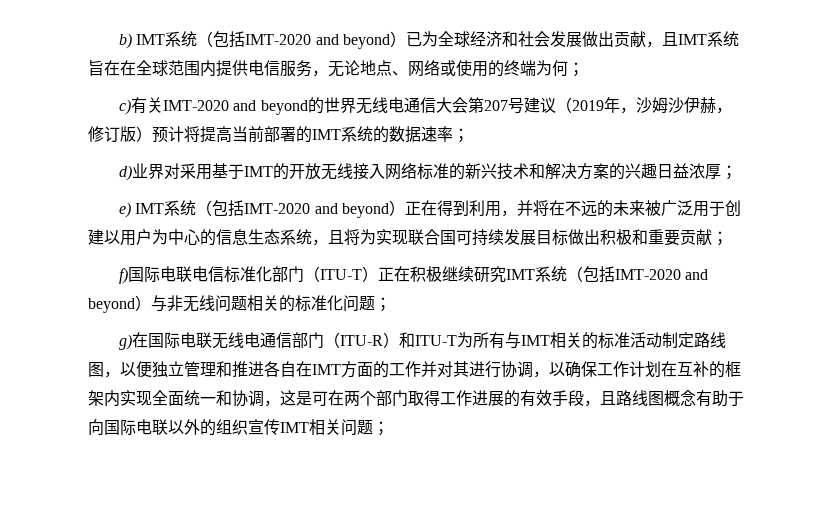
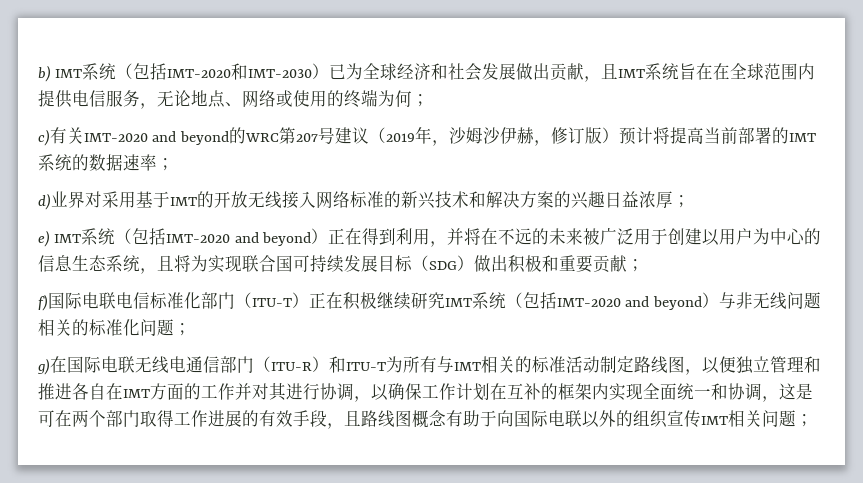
- b) IMT系统（包括IMT-2020 and beyond）已为全球经济和社会发展做出贡献，且IMT系统旨在在全球范围内提供电信服务，无论地点、网络或使用的终端为何；
+ b) IMT系统（包括IMT-2020和IMT-2030）已为全球经济和社会发展做出贡献，且IMT系统旨在在全球范围内提供电信服务，无论地点、网络或使用的终端为何；
- c)有关IMT-2020 and beyond的世界无线电通信大会第207号建议（2019年，沙姆沙伊赫，修订版）预计将提高当前部署的IMT系统的数据速率；
+ c)有关IMT-2020 and beyond的WRC第207号建议（2019年，沙姆沙伊赫，修订版）预计将提高当前部署的IMT系统的数据速率；
- e) IMT系统（包括IMT-2020 and beyond）正在得到利用，并将在不远的未来被广泛用于创建以用户为中心的信息生态系统，且将为实现联合国可持续发展目标做出积极和重要贡献；
+ e) IMT系统（包括IMT-2020 and beyond）正在得到利用，并将在不远的未来被广泛用于创建以用户为中心的信息生态系统，且将为实现联合国可持续发展目标（SDG）做出积极和重要贡献；

